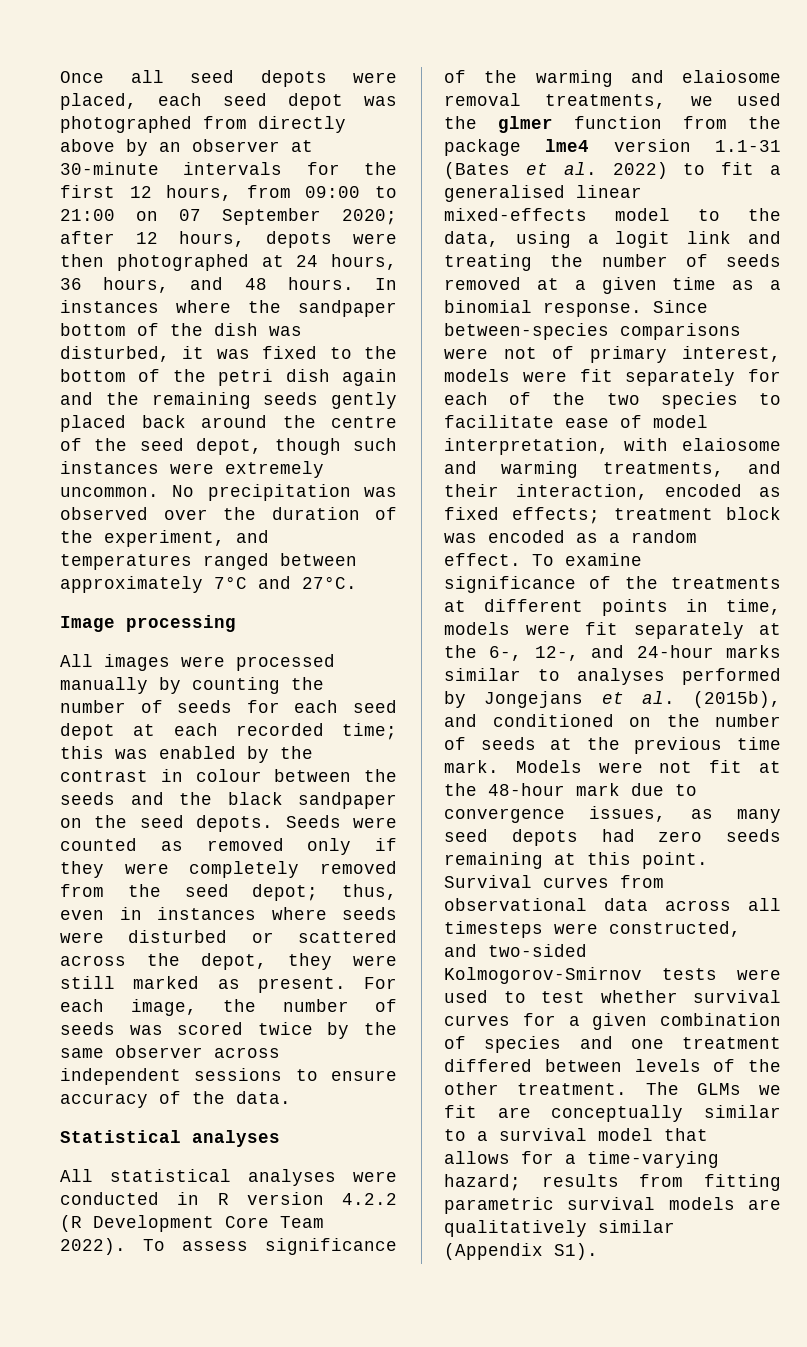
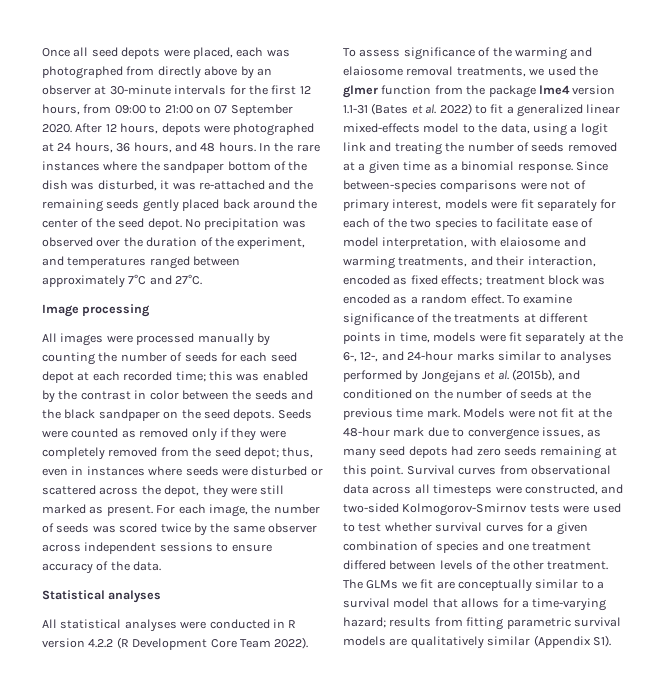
- Once all seed depots were placed, each seed depot was photographed from directly above by an observer at 30-minute intervals for the first 12 hours, from 09:00 to 21:00 on 07 September 2020; after 12 hours, depots were then photographed at 24 hours, 36 hours, and 48 hours.
+ Once all seed depots were placed, each was photographed from directly above by an observer at 30-minute intervals for the first 12 hours, from 09:00 to 21:00 on 07 September 2020. After 12 hours, depots were photographed at 24 hours, 36 hours, and 48 hours.
- In instances where the sandpaper bottom of the dish was disturbed, it was fixed to the bottom of the petri dish again and the remaining seeds gently placed back around the centre of the seed depot, though such instances were extremely uncommon.
+ In the rare instances where the sandpaper bottom of the dish was disturbed, it was re-attached and the remaining seeds gently placed back around the center of the seed depot.
- All images were processed manually by counting the number of seeds for each seed depot at each recorded time; this was enabled by the contrast in colour between the seeds and the black sandpaper on the seed depots.
+ All images were processed manually by counting the number of seeds for each seed depot at each recorded time; this was enabled by the contrast in color between the seeds and the black sandpaper on the seed depots.
- To assess significance of the warming and elaiosome removal treatments, we used the glmer function from the package lme4 version 1.1-31 (Bates et al. 2022) to fit a generalised linear mixed-effects model to the data, using a logit link and treating the number of seeds removed at a given time as a binomial response.
+ To assess significance of the warming and elaiosome removal treatments, we used the glmer function from the package lme4 version 1.1-31 (Bates et al. 2022) to fit a generalized linear mixed-effects model to the data, using a logit link and treating the number of seeds removed at a given time as a binomial response.

